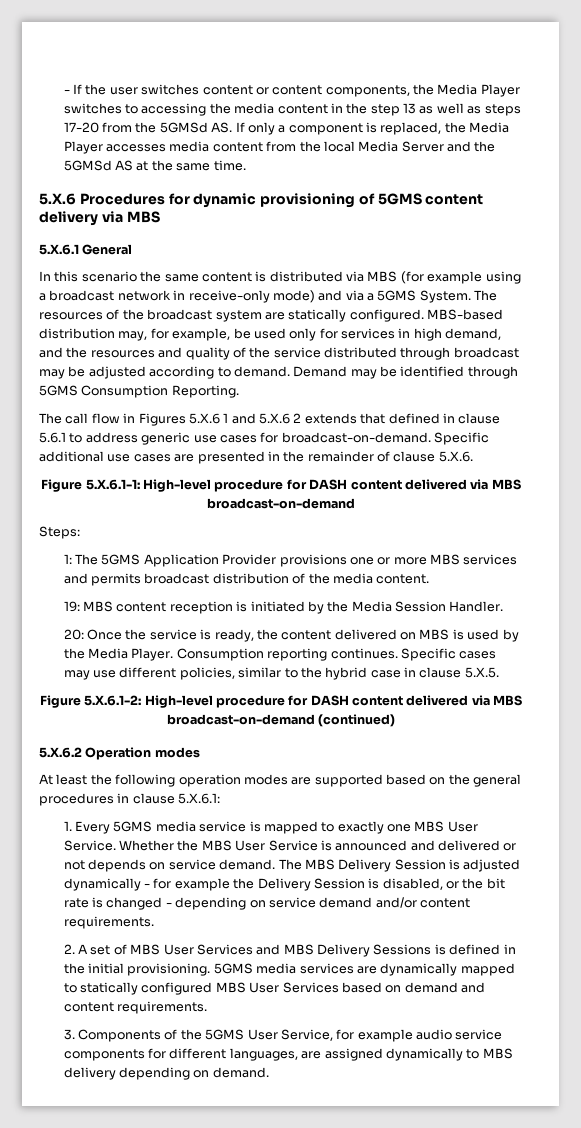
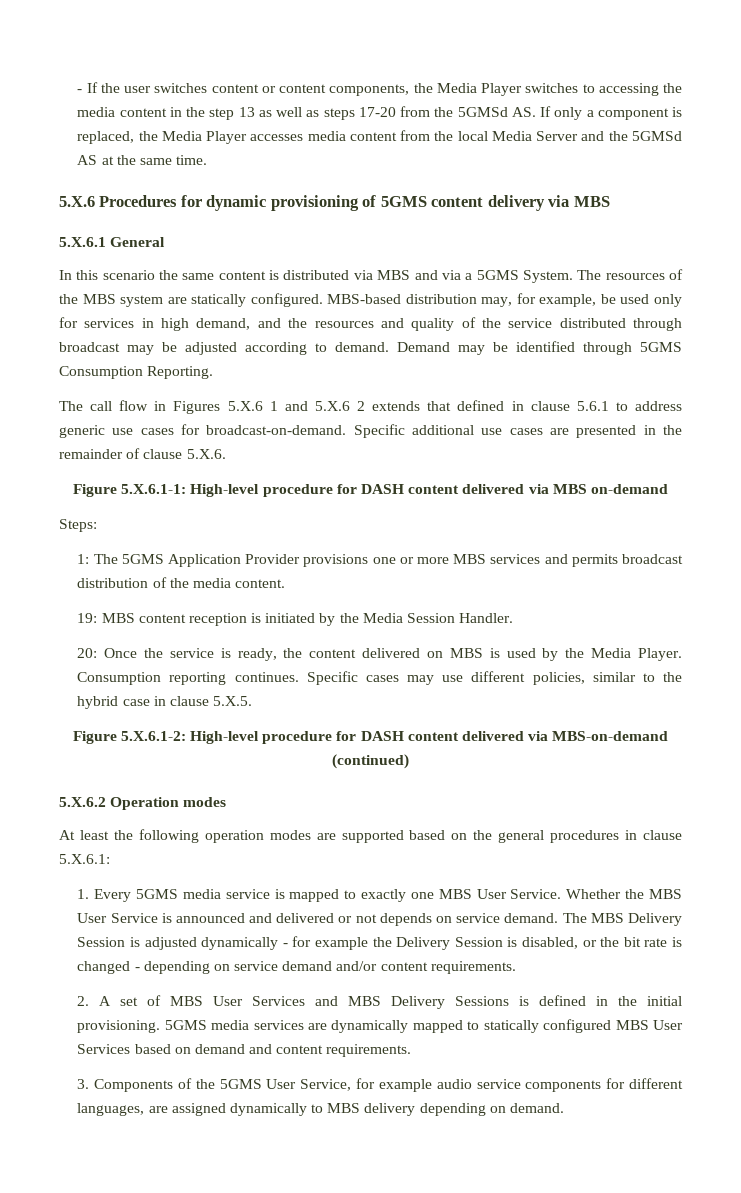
- In this scenario the same content is distributed via MBS (for example using a broadcast network in receive-only mode) and via a 5GMS System.
+ In this scenario the same content is distributed via MBS and via a 5GMS System.
- The resources of the broadcast system are statically configured.
+ The resources of the MBS system are statically configured.
- Figure 5.X.6.1-1: High-level procedure for DASH content delivered via MBS broadcast-on-demand
+ Figure 5.X.6.1-1: High-level procedure for DASH content delivered via MBS on-demand
- Figure 5.X.6.1-2: High-level procedure for DASH content delivered via MBS broadcast-on-demand (continued)
+ Figure 5.X.6.1-2: High-level procedure for DASH content delivered via MBS-on-demand (continued)

